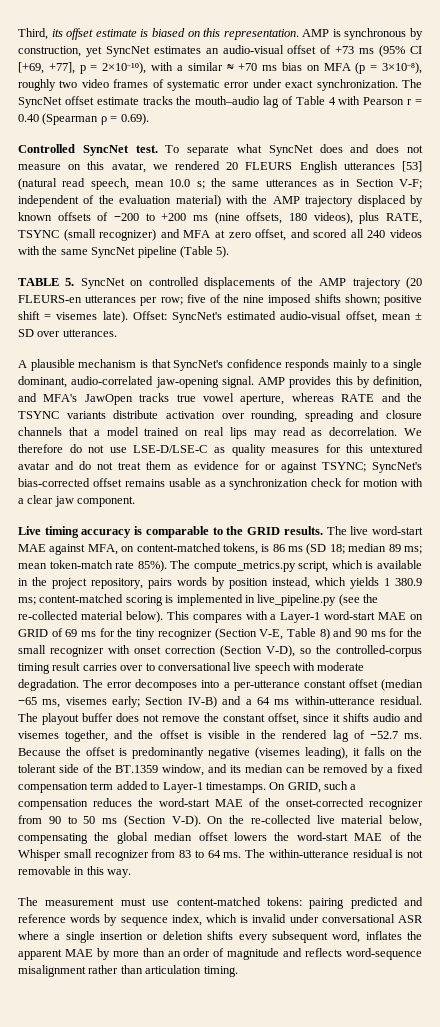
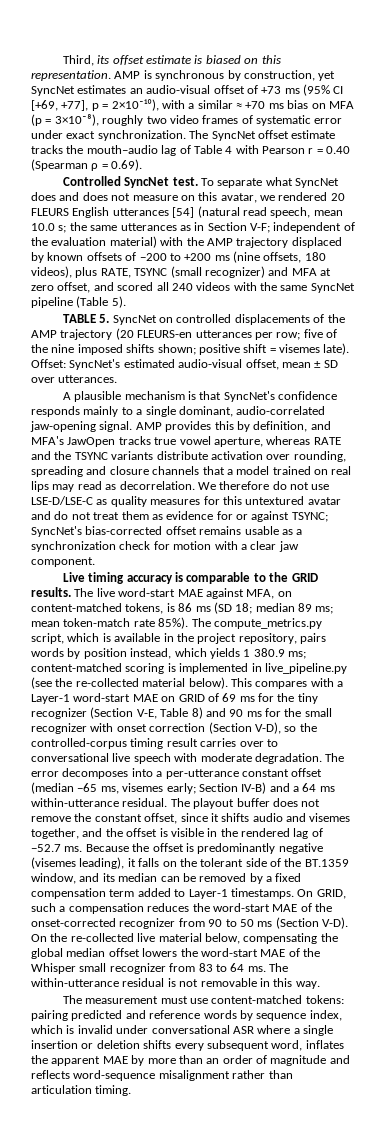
- To separate what SyncNet does and does not measure on this avatar, we rendered 20 FLEURS English utterances [53] (natural read speech, mean 10.0 s;
+ To separate what SyncNet does and does not measure on this avatar, we rendered 20 FLEURS English utterances [54] (natural read speech, mean 10.0 s;

